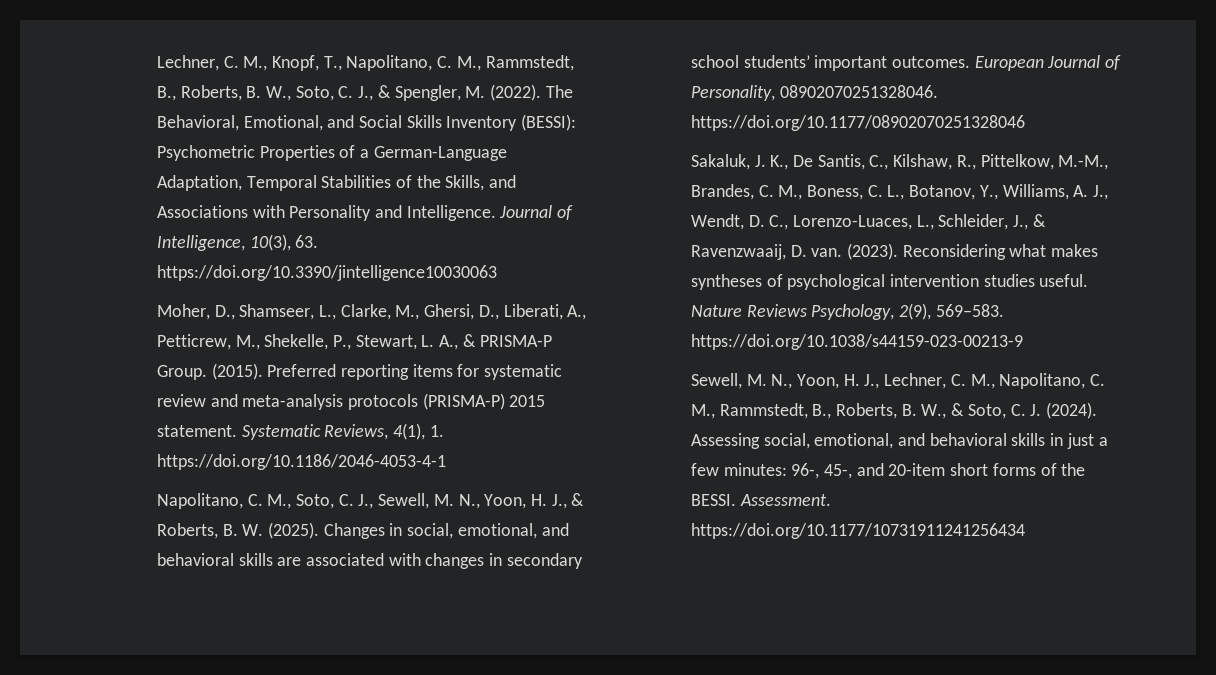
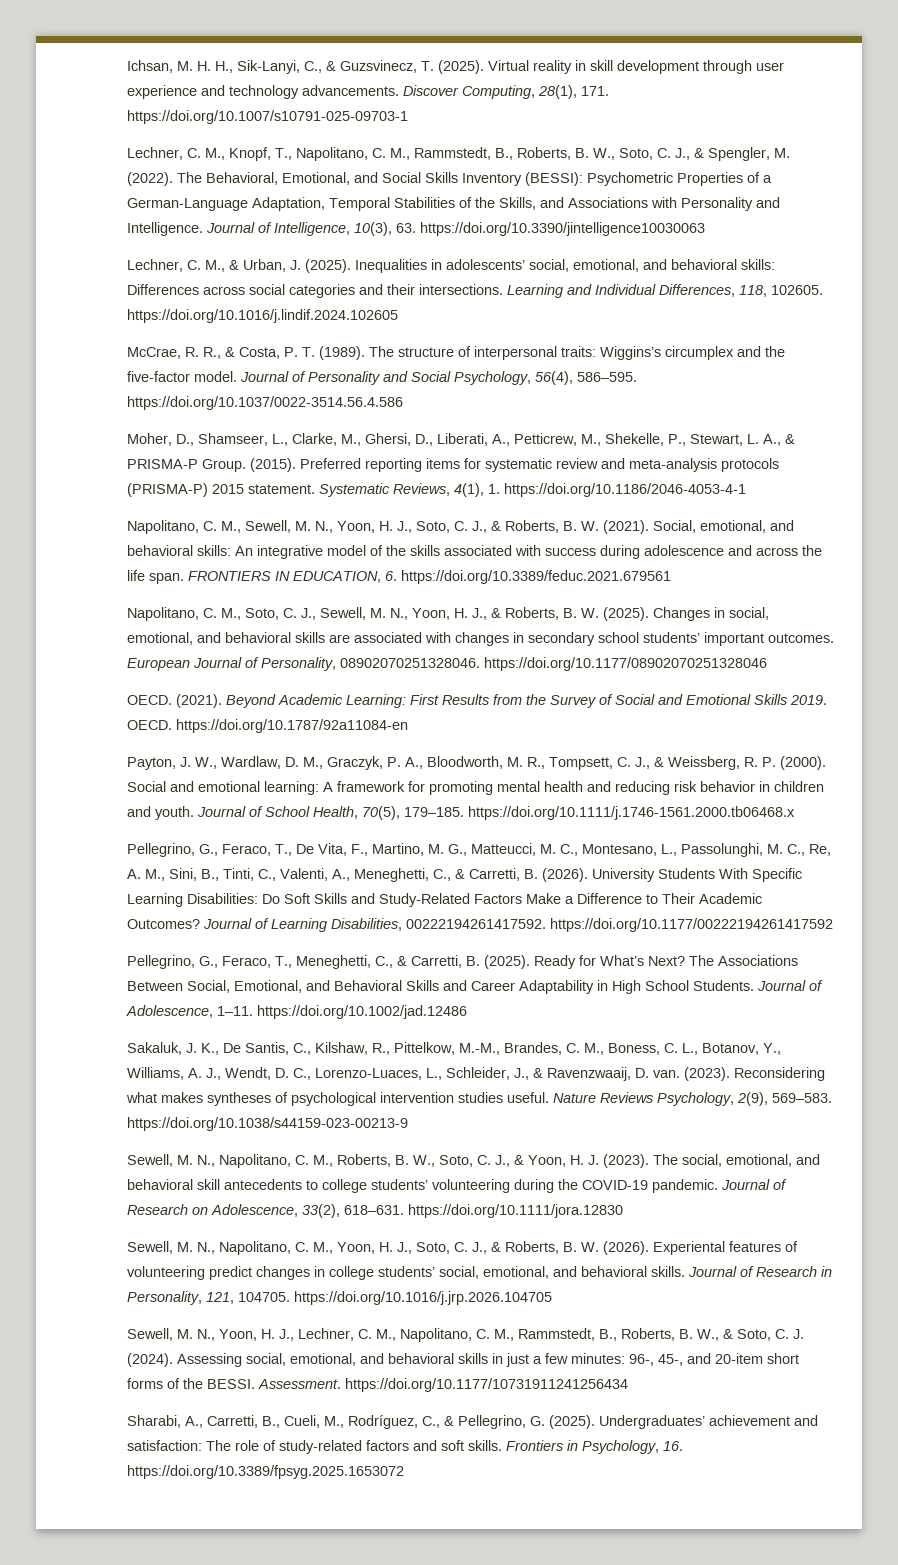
+ Ichsan, M. H. H., Sik-Lanyi, C., & Guzsvinecz, T. (2025). Virtual reality in skill development through user experience and technology advancements. Discover Computing, 28(1), 171. https://doi.org/10.1007/s10791-025-09703-1
+ Lechner, C. M., & Urban, J. (2025). Inequalities in adolescents’ social, emotional, and behavioral skills: Differences across social categories and their intersections. Learning and Individual Differences, 118, 102605. https://doi.org/10.1016/j.lindif.2024.102605
+ McCrae, R. R., & Costa, P. T. (1989). The structure of interpersonal traits: Wiggins’s circumplex and the five-factor model. Journal of Personality and Social Psychology, 56(4), 586–595. https://doi.org/10.1037/0022-3514.56.4.586
+ Napolitano, C. M., Sewell, M. N., Yoon, H. J., Soto, C. J., & Roberts, B. W. (2021). Social, emotional, and behavioral skills: An integrative model of the skills associated with success during adolescence and across the life span. FRONTIERS IN EDUCATION, 6. https://doi.org/10.3389/feduc.2021.679561
+ OECD. (2021). Beyond Academic Learning: First Results from the Survey of Social and Emotional Skills 2019. OECD. https://doi.org/10.1787/92a11084-en
+ Payton, J. W., Wardlaw, D. M., Graczyk, P. A., Bloodworth, M. R., Tompsett, C. J., & Weissberg, R. P. (2000). Social and emotional learning: A framework for promoting mental health and reducing risk behavior in children and youth. Journal of School Health, 70(5), 179–185. https://doi.org/10.1111/j.1746-1561.2000.tb06468.x
+ Pellegrino, G., Feraco, T., De Vita, F., Martino, M. G., Matteucci, M. C., Montesano, L., Passolunghi, M. C., Re, A. M., Sini, B., Tinti, C., Valenti, A., Meneghetti, C., & Carretti, B. (2026). University Students With Specific Learning Disabilities: Do Soft Skills and Study-Related Factors Make a Difference to Their Academic Outcomes? Journal of Learning Disabilities, 00222194261417592. https://doi.org/10.1177/00222194261417592
+ Pellegrino, G., Feraco, T., Meneghetti, C., & Carretti, B. (2025). Ready for What’s Next? The Associations Between Social, Emotional, and Behavioral Skills and Career Adaptability in High School Students. Journal of Adolescence, 1–11. https://doi.org/10.1002/jad.12486
+ Sewell, M. N., Napolitano, C. M., Roberts, B. W., Soto, C. J., & Yoon, H. J. (2023). The social, emotional, and behavioral skill antecedents to college students’ volunteering during the COVID-19 pandemic. Journal of Research on Adolescence, 33(2), 618–631. https://doi.org/10.1111/jora.12830
+ Sewell, M. N., Napolitano, C. M., Yoon, H. J., Soto, C. J., & Roberts, B. W. (2026). Experiental features of volunteering predict changes in college students’ social, emotional, and behavioral skills. Journal of Research in Personality, 121, 104705. https://doi.org/10.1016/j.jrp.2026.104705
+ Sharabi, A., Carretti, B., Cueli, M., Rodríguez, C., & Pellegrino, G. (2025). Undergraduates’ achievement and satisfaction: The role of study-related factors and soft skills. Frontiers in Psychology, 16. https://doi.org/10.3389/fpsyg.2025.1653072

